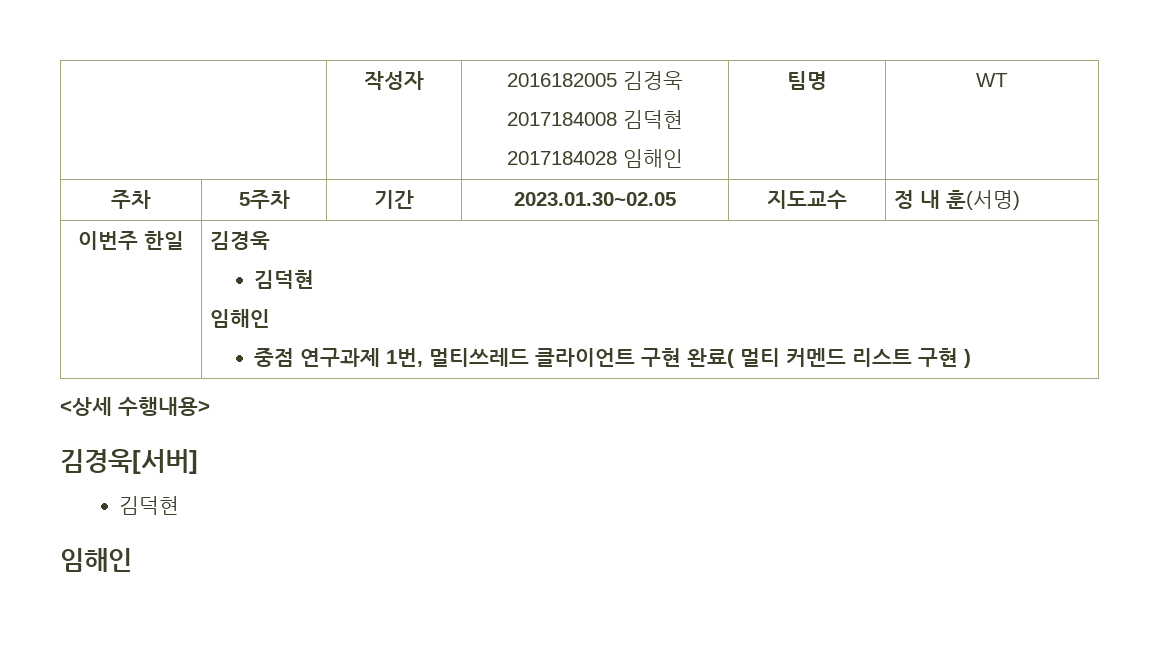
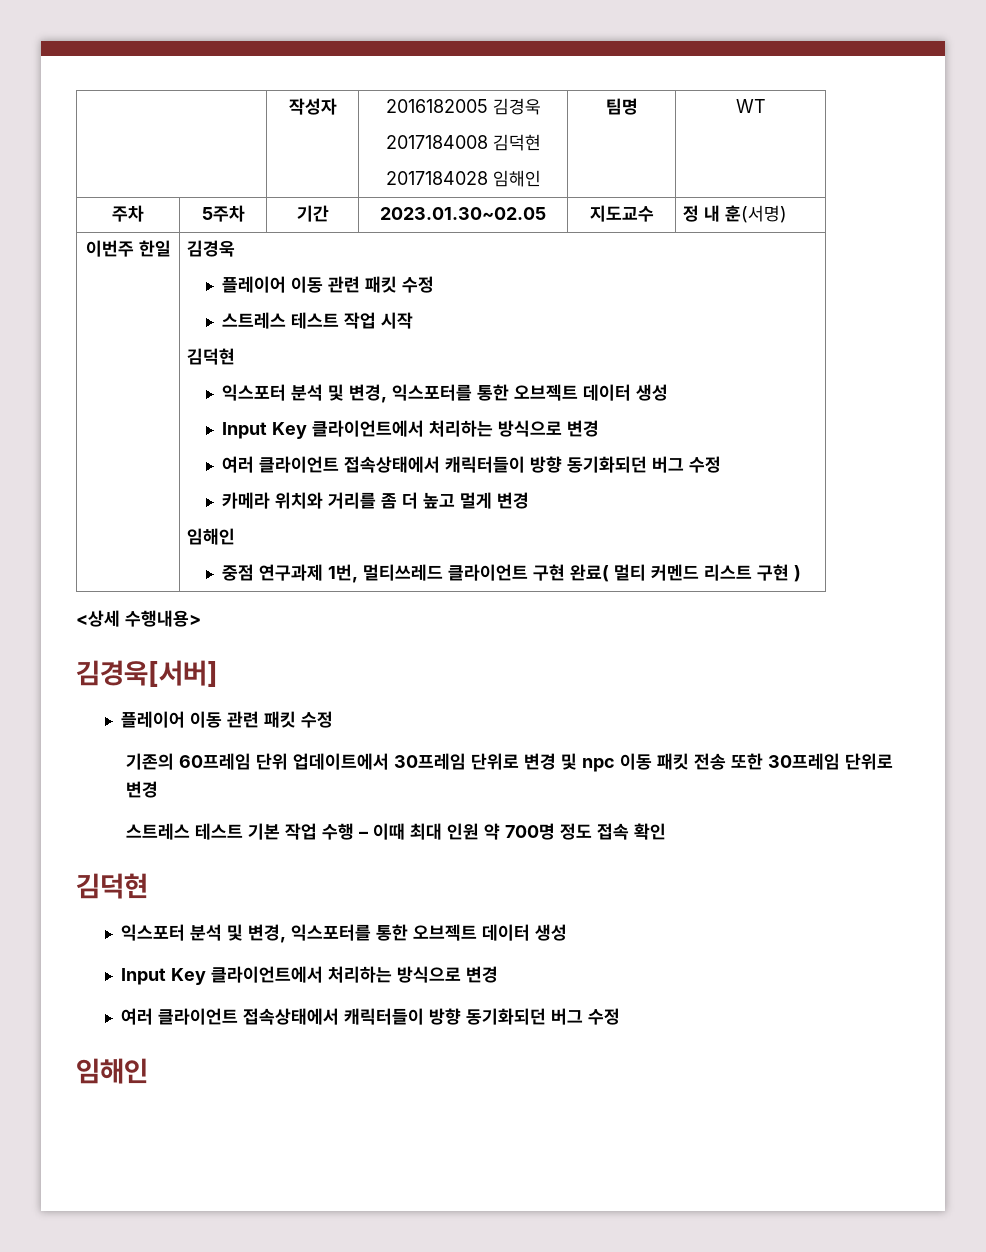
  이번주 한일 | 김경욱
+ 플레이어 이동 관련 패킷 수정
+ 스트레스 테스트 작업 시작
  김덕현
+ 익스포터 분석 및 변경, 익스포터를 통한 오브젝트 데이터 생성
+ Input Key 클라이언트에서 처리하는 방식으로 변경
+ 여러 클라이언트 접속상태에서 캐릭터들이 방향 동기화되던 버그 수정
+ 카메라 위치와 거리를 좀 더 높고 멀게 변경
  김경욱[서버]
+ 플레이어 이동 관련 패킷 수정
+ 기존의 60프레임 단위 업데이트에서 30프레임 단위로 변경 및 npc 이동 패킷 전송 또한 30프레임 단위로 변경
+ 스트레스 테스트 기본 작업 수행 – 이때 최대 인원 약 700명 정도 접속 확인
  김덕현
+ 익스포터 분석 및 변경, 익스포터를 통한 오브젝트 데이터 생성
+ Input Key 클라이언트에서 처리하는 방식으로 변경
+ 여러 클라이언트 접속상태에서 캐릭터들이 방향 동기화되던 버그 수정

